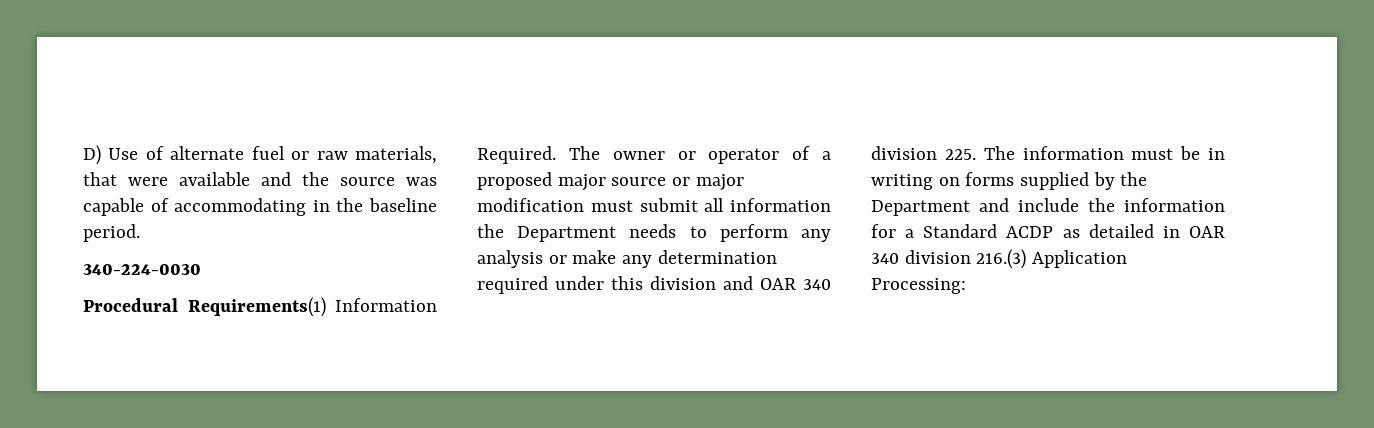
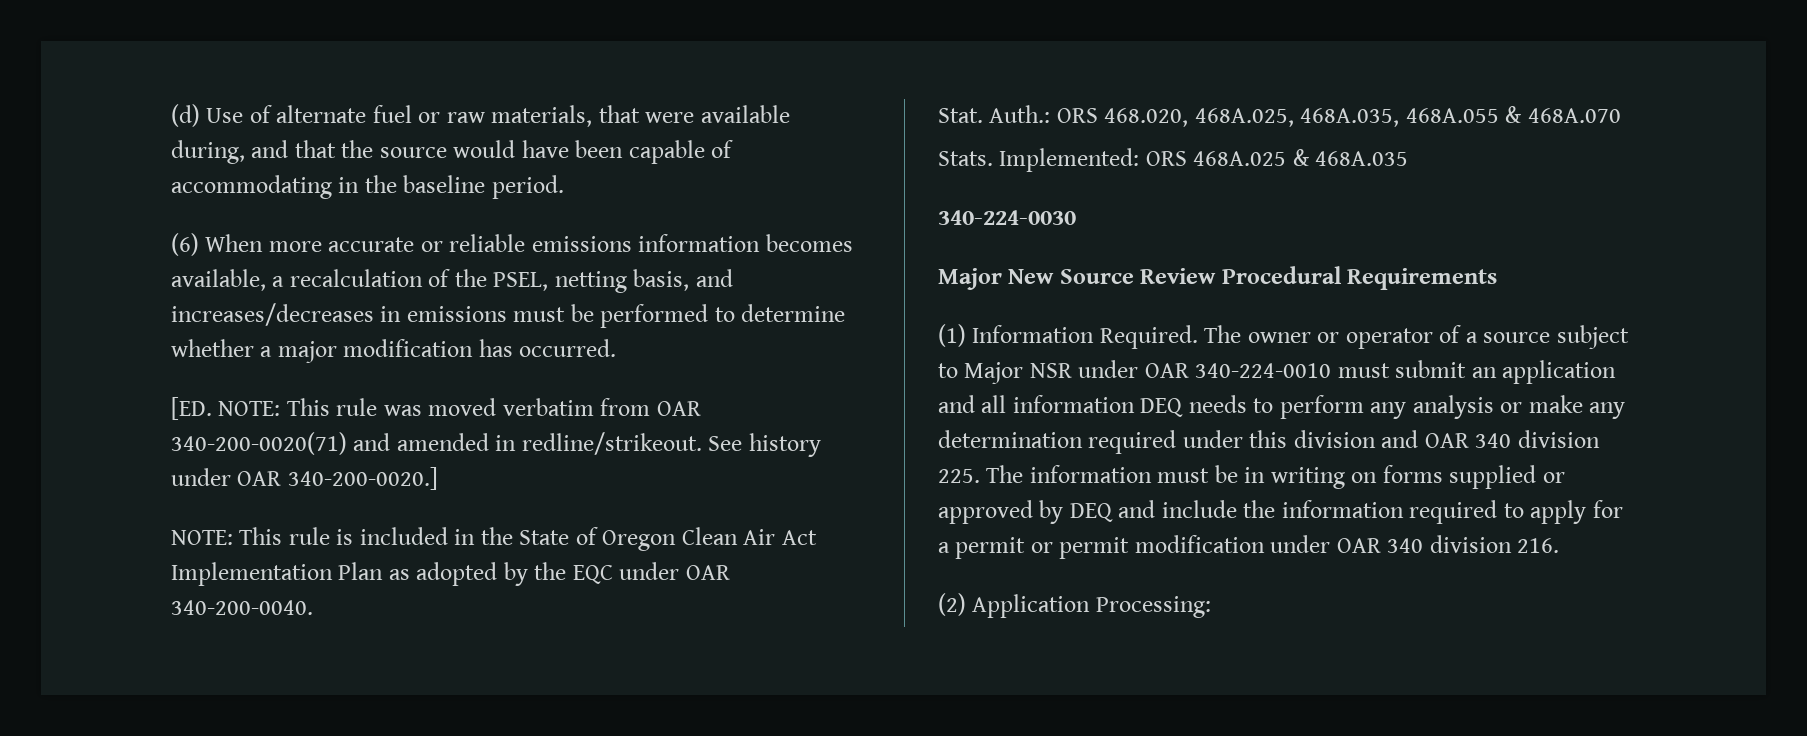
- D) Use of alternate fuel or raw materials, that were available and the source was capable of accommodating in the baseline period.
+ (d) Use of alternate fuel or raw materials, that were available during, and that the source would have been capable of accommodating in the baseline period.
+ (6) When more accurate or reliable emissions information becomes available, a recalculation of the PSEL, netting basis, and increases/decreases in emissions must be performed to determine whether a major modification has occurred.
+ [ED. NOTE: This rule was moved verbatim from OAR 340-200-0020(71) and amended in redline/strikeout. See history under OAR 340-200-0020.]
+ NOTE: This rule is included in the State of Oregon Clean Air Act Implementation Plan as adopted by the EQC under OAR 340-200-0040.
+ Stat. Auth.: ORS 468.020, 468A.025, 468A.035, 468A.055 & 468A.070
+ Stats. Implemented: ORS 468A.025 & 468A.035
  340-224-0030
- Procedural Requirements(1) Information Required.
+ Major New Source Review Procedural Requirements
+ (1) Information Required.
- The owner or operator of a proposed major source or major modification must submit all information the Department needs to perform any analysis or make any determination required under this division and OAR 340 division 225. The information must be in writing on forms supplied by the Department and include the information for a Standard ACDP as detailed in OAR 340 division 216.(3) Application Processing:
+ The owner or operator of a source subject to Major NSR under OAR 340-224-0010 must submit an application and all information DEQ needs to perform any analysis or make any determination required under this division and OAR 340 division 225. The information must be in writing on forms supplied or approved by DEQ and include the information required to apply for a permit or permit modification under OAR 340 division 216.
+ (2) Application Processing:

